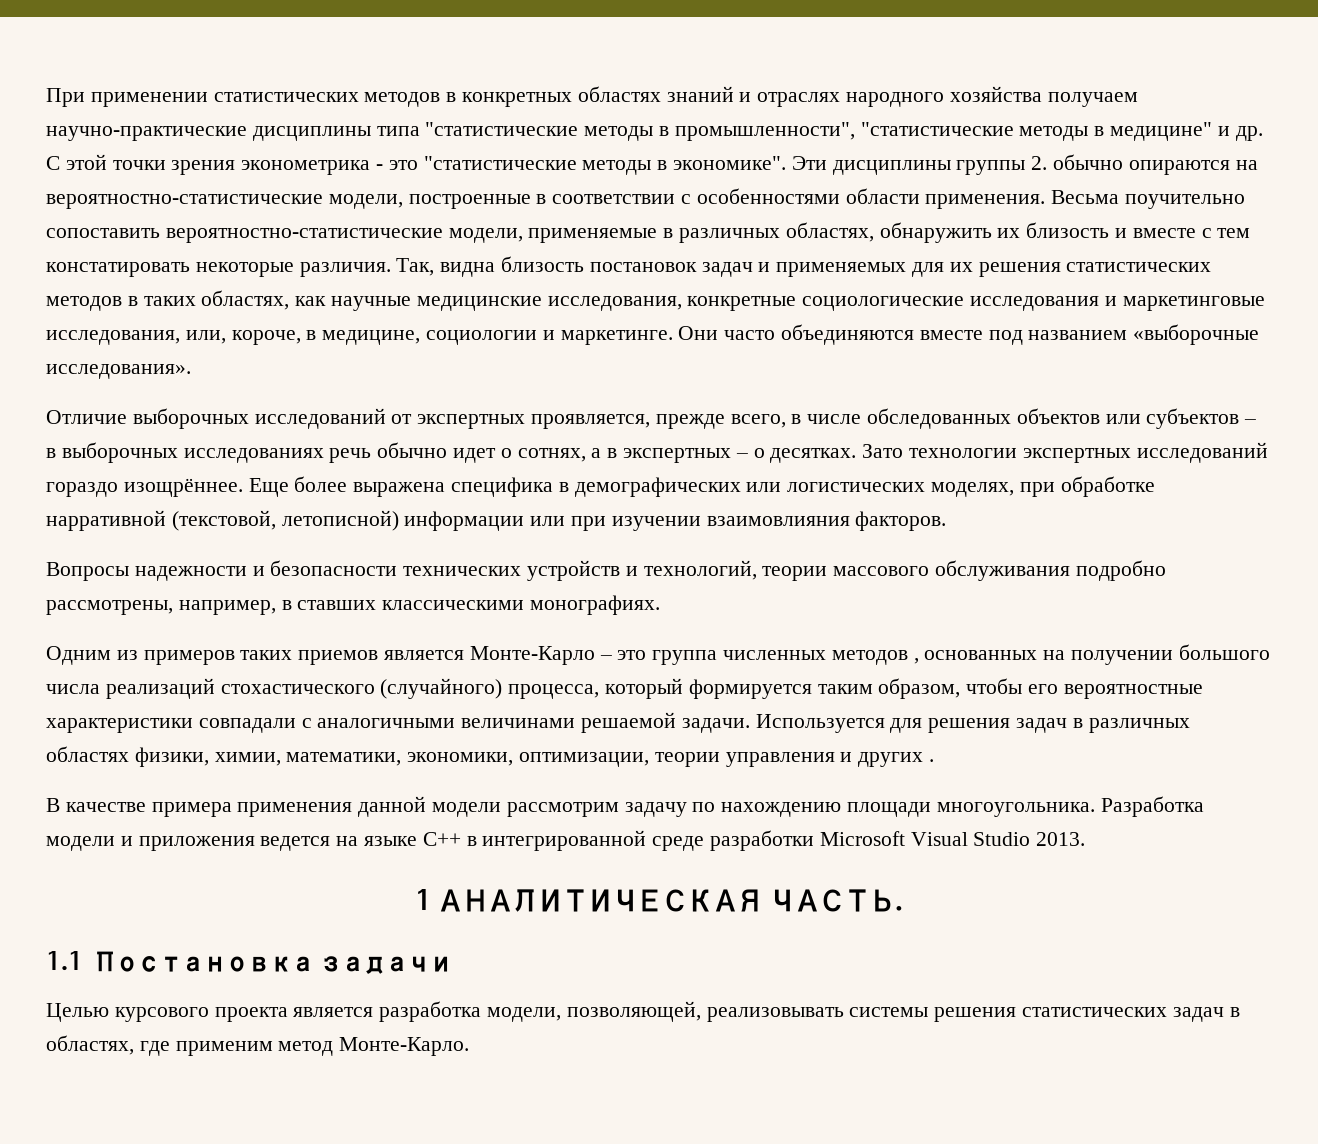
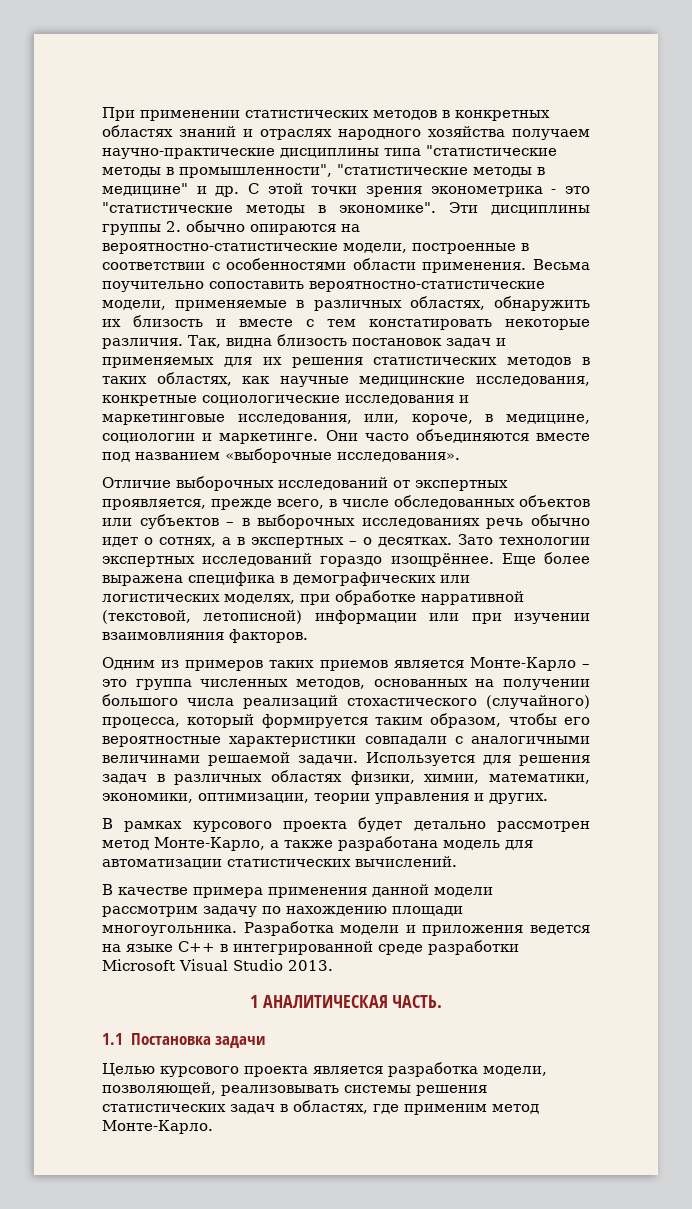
- Вопросы надежности и безопасности технических устройств и технологий, теории массового обслуживания подробно рассмотрены, например, в ставших классическими монографиях.
- Одним из примеров таких приемов является Монте-Карло – это группа численных методов , основанных на получении большого числа реализаций стохастического (случайного) процесса, который формируется таким образом, чтобы его вероятностные характеристики совпадали с аналогичными величинами решаемой задачи.
+ Одним из примеров таких приемов является Монте-Карло – это группа численных методов, основанных на получении большого числа реализаций стохастического (случайного) процесса, который формируется таким образом, чтобы его вероятностные характеристики совпадали с аналогичными величинами решаемой задачи.
- Используется для решения задач в различных областях физики, химии, математики, экономики, оптимизации, теории управления и других .
+ Используется для решения задач в различных областях физики, химии, математики, экономики, оптимизации, теории управления и других.
+ В рамках курсового проекта будет детально рассмотрен метод Монте-Карло, а также разработана модель для автоматизации статистических вычислений.

